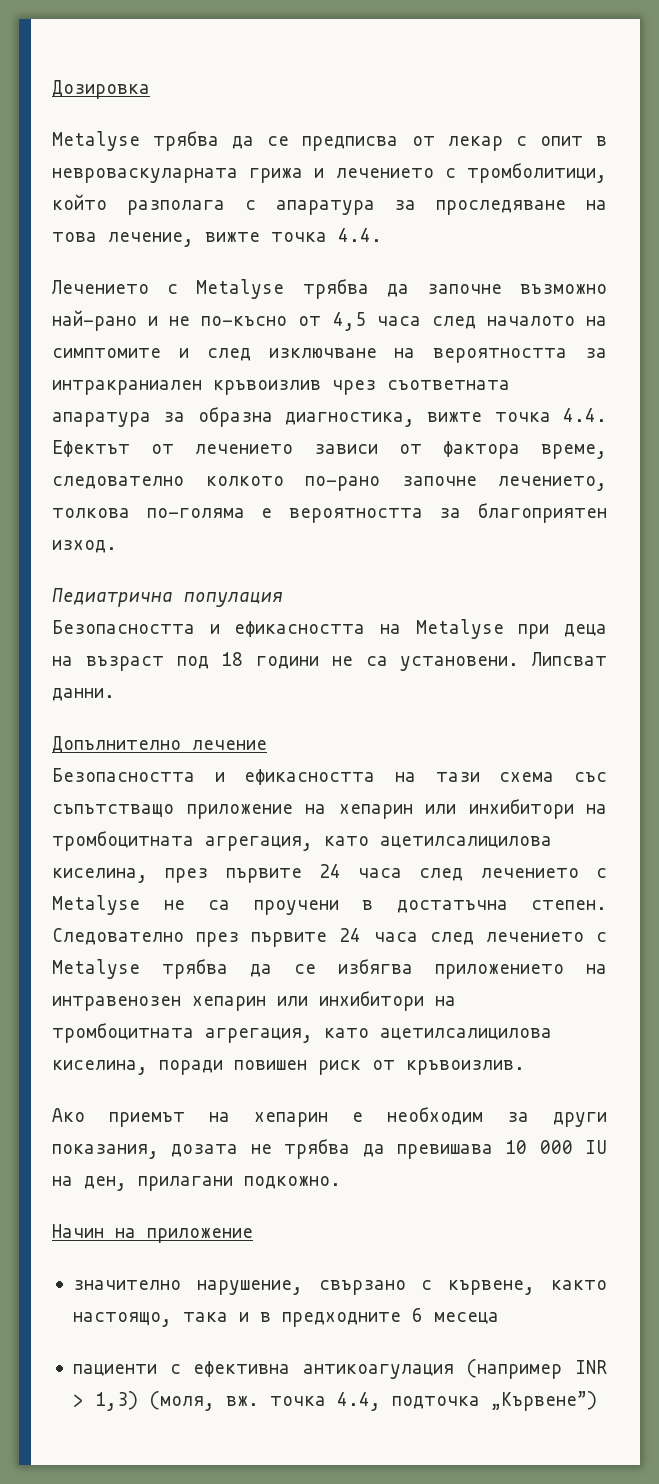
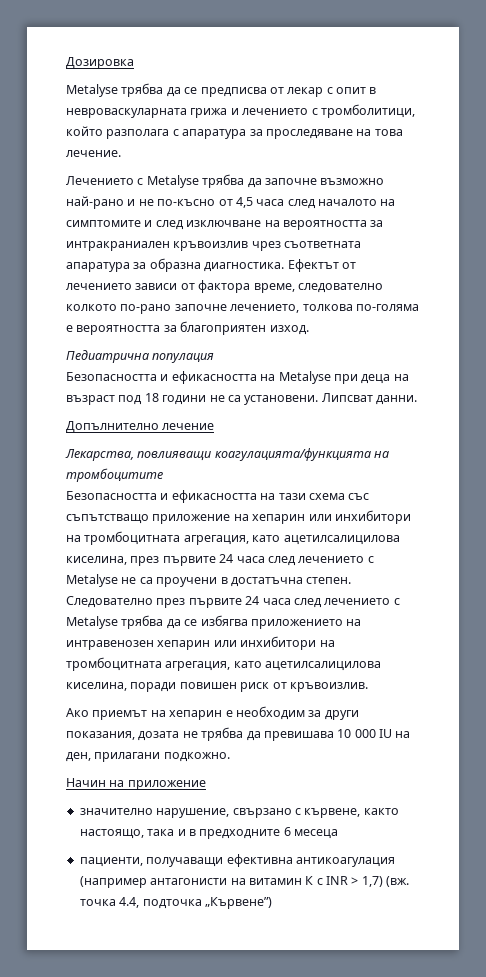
- Metalyse трябва да се предписва от лекар с опит в невроваскуларната грижа и лечението с тромболитици, който разполага с апаратура за проследяване на това лечение, вижте точка 4.4.
+ Metalyse трябва да се предписва от лекар с опит в невроваскуларната грижа и лечението с тромболитици, който разполага с апаратура за проследяване на това лечение.
- Лечението с Metalyse трябва да започне възможно най-рано и не по-късно от 4,5 часа след началото на симптомите и след изключване на вероятността за интракраниален кръвоизлив чрез съответната апаратура за образна диагностика, вижте точка 4.4. Ефектът от лечението зависи от фактора време, следователно колкото по-рано започне лечението, толкова по-голяма е вероятността за благоприятен изход.
+ Лечението с Metalyse трябва да започне възможно най-рано и не по-късно от 4,5 часа след началото на симптомите и след изключване на вероятността за интракраниален кръвоизлив чрез съответната апаратура за образна диагностика. Ефектът от лечението зависи от фактора време, следователно колкото по-рано започне лечението, толкова по-голяма е вероятността за благоприятен изход.
+ Лекарства, повлияващи коагулацията/функцията на тромбоцитите
- пациенти с ефективна антикоагулация (например INR > 1,3) (моля, вж. точка 4.4, подточка „Кървене”)
+ пациенти, получаващи ефективна антикоагулация (например антагонисти на витамин К с INR > 1,7) (вж. точка 4.4, подточка „Кървене”)

